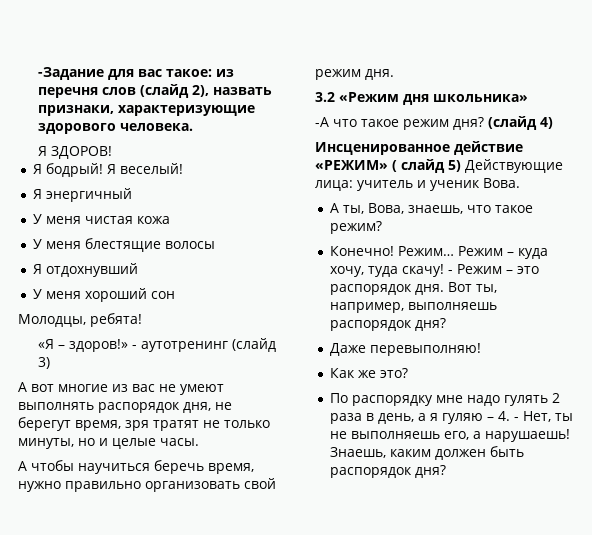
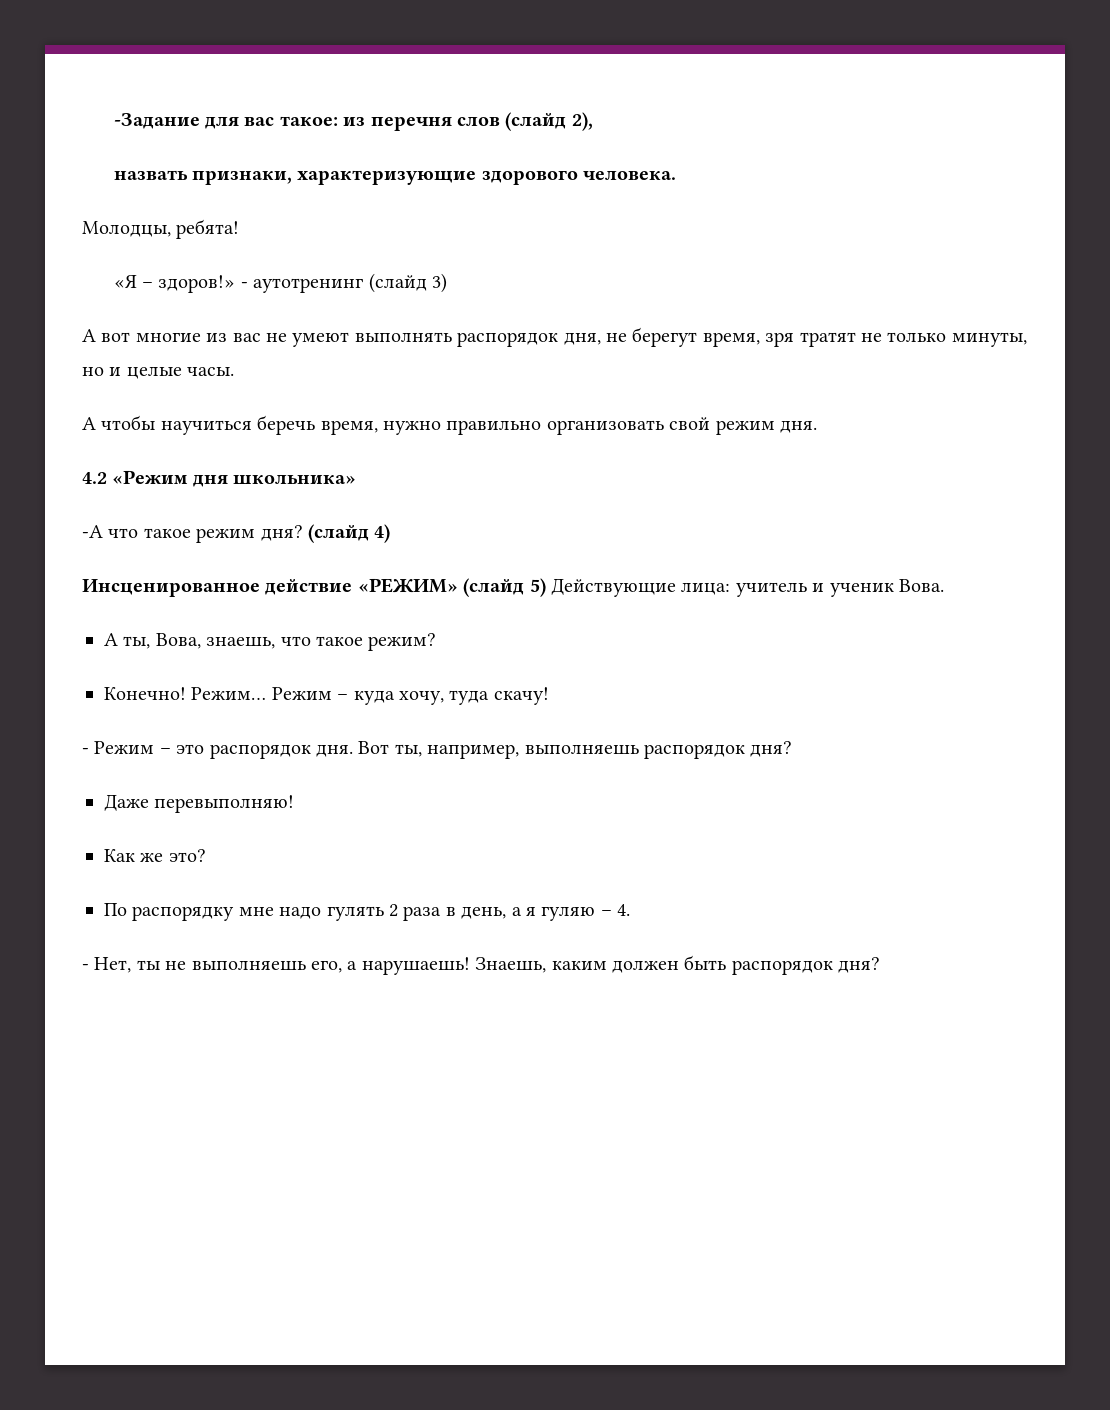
- -Задание для вас такое: из перечня слов (слайд 2), назвать признаки, характеризующие здорового человека.
+ -Задание для вас такое: из перечня слов (слайд 2),
+ назвать признаки, характеризующие здорового человека.
- Я ЗДОРОВ!
- Я бодрый! Я веселый!
- Я энергичный
- У меня чистая кожа
- У меня блестящие волосы
- Я отдохнувший
- У меня хороший сон
- 3.2 «Режим дня школьника»
+ 4.2 «Режим дня школьника»
- Инсценированное действие «РЕЖИМ» ( слайд 5) Действующие лица: учитель и ученик Вова.
+ Инсценированное действие «РЕЖИМ» (слайд 5) Действующие лица: учитель и ученик Вова.
- Режим – куда хочу, туда скачу! - Режим – это распорядок дня.
+ Режим – куда хочу, туда скачу!
+ - Режим – это распорядок дня.
- По распорядку мне надо гулять 2 раза в день, а я гуляю – 4. - Нет, ты не выполняешь его, а нарушаешь!
+ По распорядку мне надо гулять 2 раза в день, а я гуляю – 4.
+ - Нет, ты не выполняешь его, а нарушаешь!

